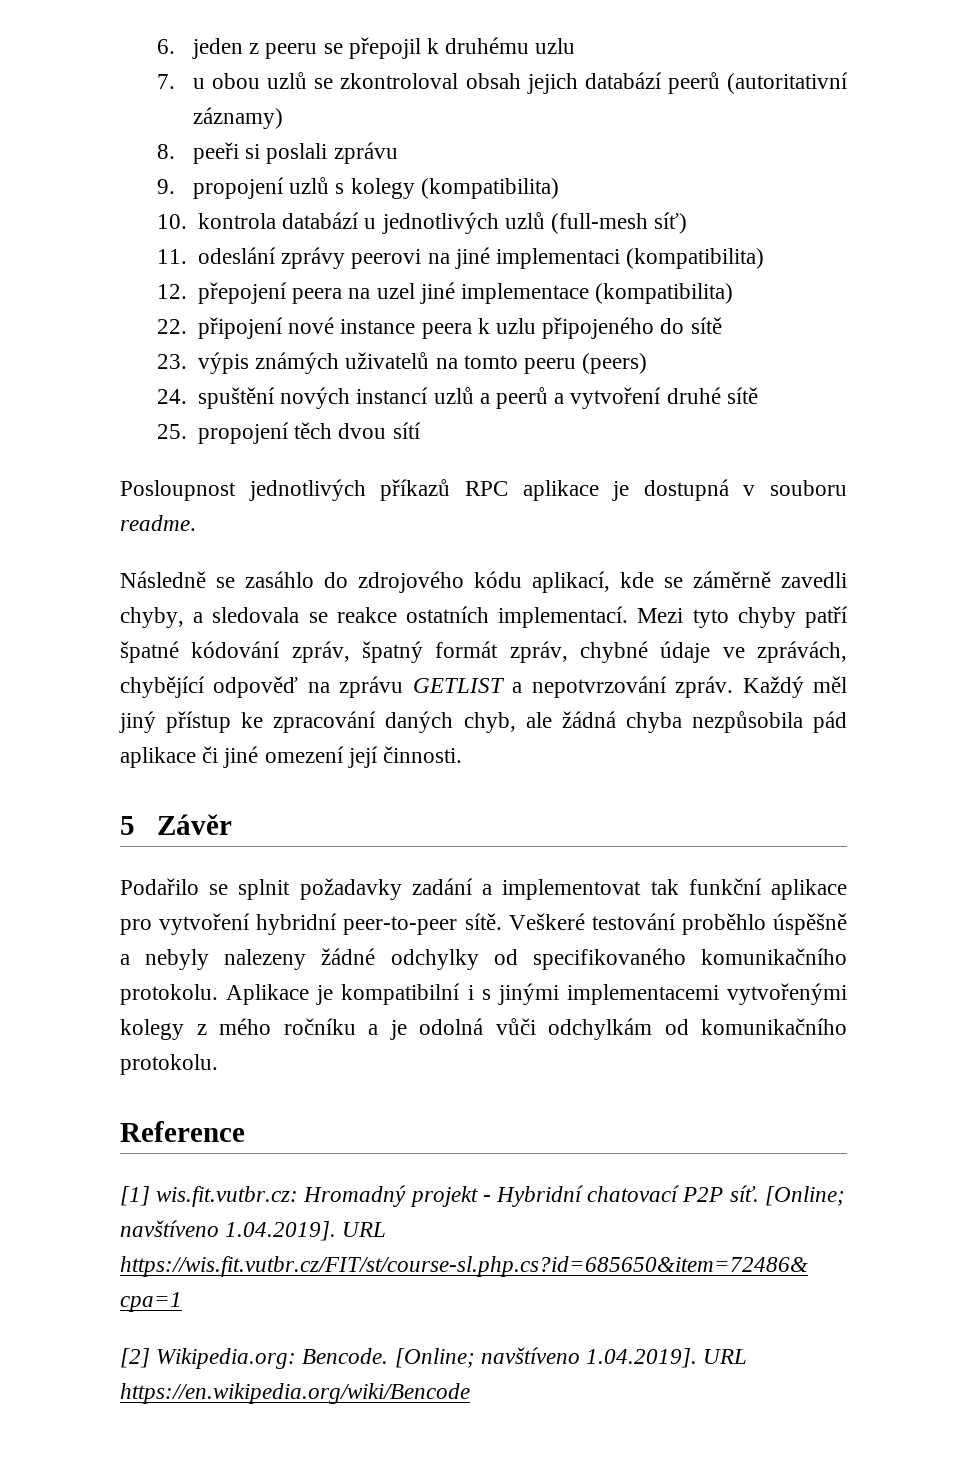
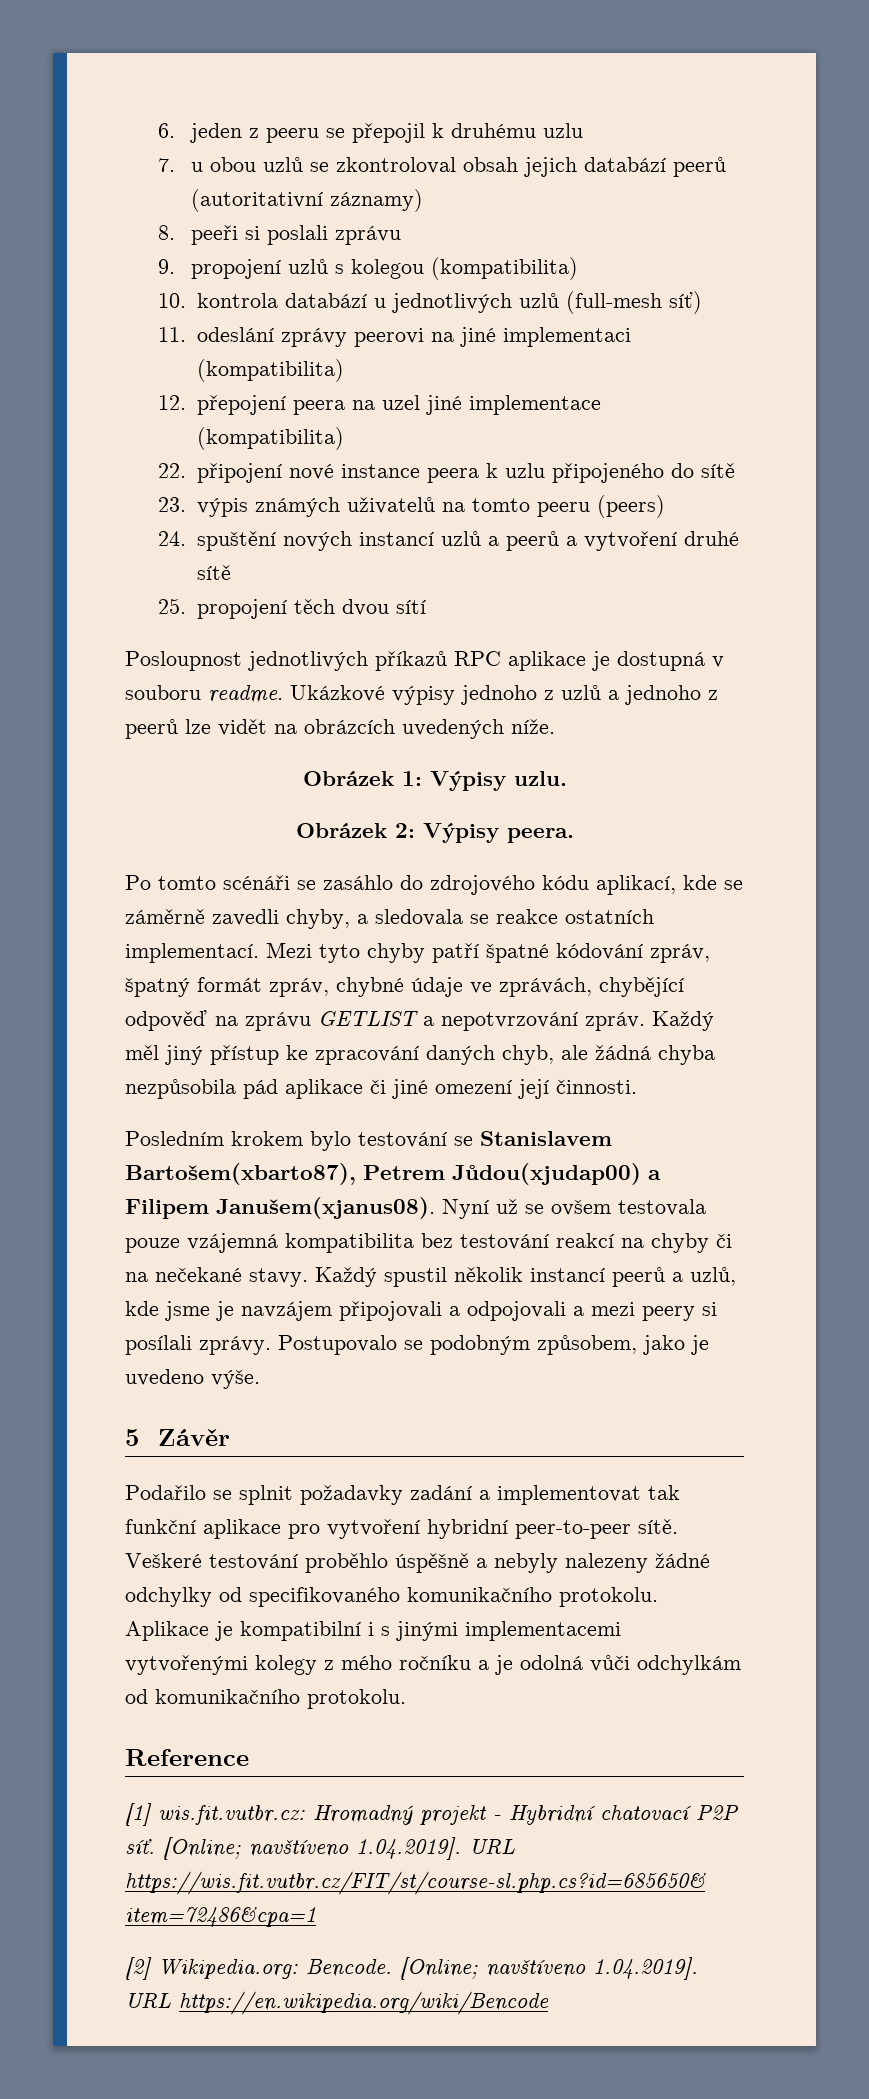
- 9. propojení uzlů s kolegy (kompatibilita)
+ 9. propojení uzlů s kolegou (kompatibilita)
- Posloupnost jednotlivých příkazů RPC aplikace je dostupná v souboru readme.
- Následně se zasáhlo do zdrojového kódu aplikací, kde se záměrně zavedli chyby, a sledovala se reakce ostatních implementací.
+ Posloupnost jednotlivých příkazů RPC aplikace je dostupná v souboru readme. Ukázkové výpisy jednoho z uzlů a jednoho z peerů lze vidět na obrázcích uvedených níže.
+ Obrázek 1: Výpisy uzlu.
+ Obrázek 2: Výpisy peera.
+ Po tomto scénáři se zasáhlo do zdrojového kódu aplikací, kde se záměrně zavedli chyby, a sledovala se reakce ostatních implementací.
+ Posledním krokem bylo testování se Stanislavem Bartošem(xbarto87), Petrem Jůdou(xjudap00) a Filipem Janušem(xjanus08). Nyní už se ovšem testovala pouze vzájemná kompatibilita bez testování reakcí na chyby či na nečekané stavy. Každý spustil několik instancí peerů a uzlů, kde jsme je navzájem připojovali a odpojovali a mezi peery si posílali zprávy. Postupovalo se podobným způsobem, jako je uvedeno výše.

